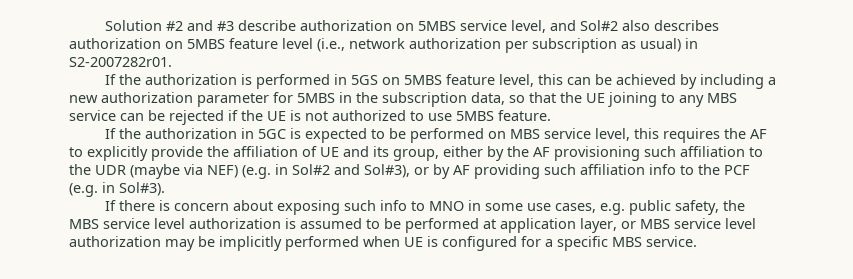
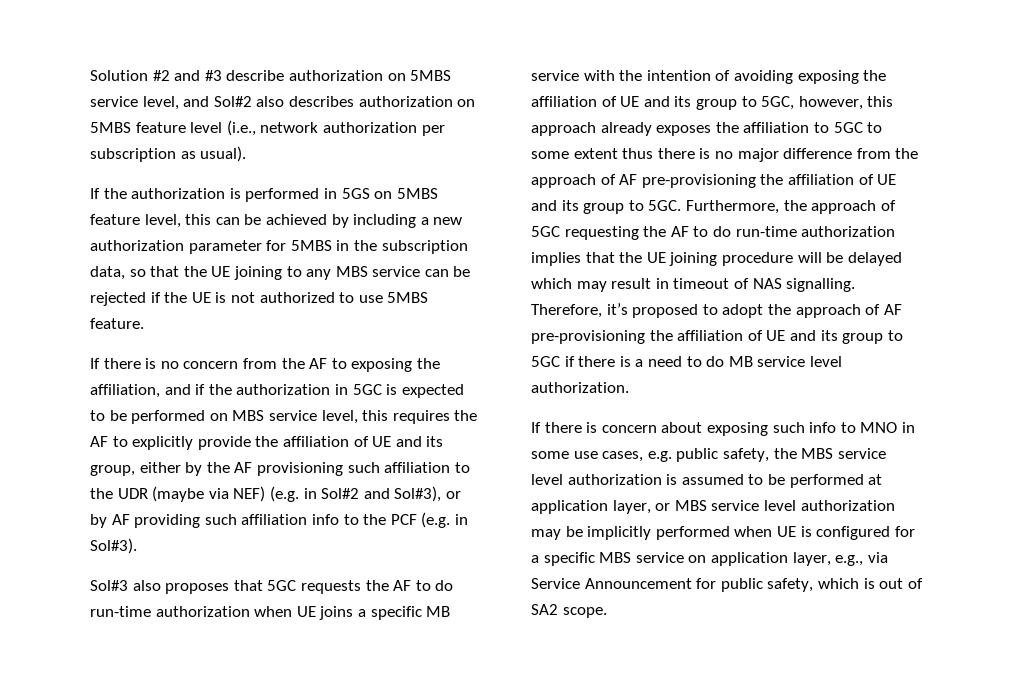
- Solution #2 and #3 describe authorization on 5MBS service level, and Sol#2 also describes authorization on 5MBS feature level (i.e., network authorization per subscription as usual) in S2-2007282r01.
+ Solution #2 and #3 describe authorization on 5MBS service level, and Sol#2 also describes authorization on 5MBS feature level (i.e., network authorization per subscription as usual).
- If the authorization in 5GC is expected to be performed on MBS service level, this requires the AF to explicitly provide the affiliation of UE and its group, either by the AF provisioning such affiliation to the UDR (maybe via NEF) (e.g. in Sol#2 and Sol#3), or by AF providing such affiliation info to the PCF (e.g. in Sol#3).
+ If there is no concern from the AF to exposing the affiliation, and if the authorization in 5GC is expected to be performed on MBS service level, this requires the AF to explicitly provide the affiliation of UE and its group, either by the AF provisioning such affiliation to the UDR (maybe via NEF) (e.g. in Sol#2 and Sol#3), or by AF providing such affiliation info to the PCF (e.g. in Sol#3).
+ Sol#3 also proposes that 5GC requests the AF to do run-time authorization when UE joins a specific MB service with the intention of avoiding exposing the affiliation of UE and its group to 5GC, however, this approach already exposes the affiliation to 5GC to some extent thus there is no major difference from the approach of AF pre-provisioning the affiliation of UE and its group to 5GC. Furthermore, the approach of 5GC requesting the AF to do run-time authorization implies that the UE joining procedure will be delayed which may result in timeout of NAS signalling. Therefore, it’s proposed to adopt the approach of AF pre-provisioning the affiliation of UE and its group to 5GC if there is a need to do MB service level authorization.
- If there is concern about exposing such info to MNO in some use cases, e.g. public safety, the MBS service level authorization is assumed to be performed at application layer, or MBS service level authorization may be implicitly performed when UE is configured for a specific MBS service.
+ If there is concern about exposing such info to MNO in some use cases, e.g. public safety, the MBS service level authorization is assumed to be performed at application layer, or MBS service level authorization may be implicitly performed when UE is configured for a specific MBS service on application layer, e.g., via Service Announcement for public safety, which is out of SA2 scope.

